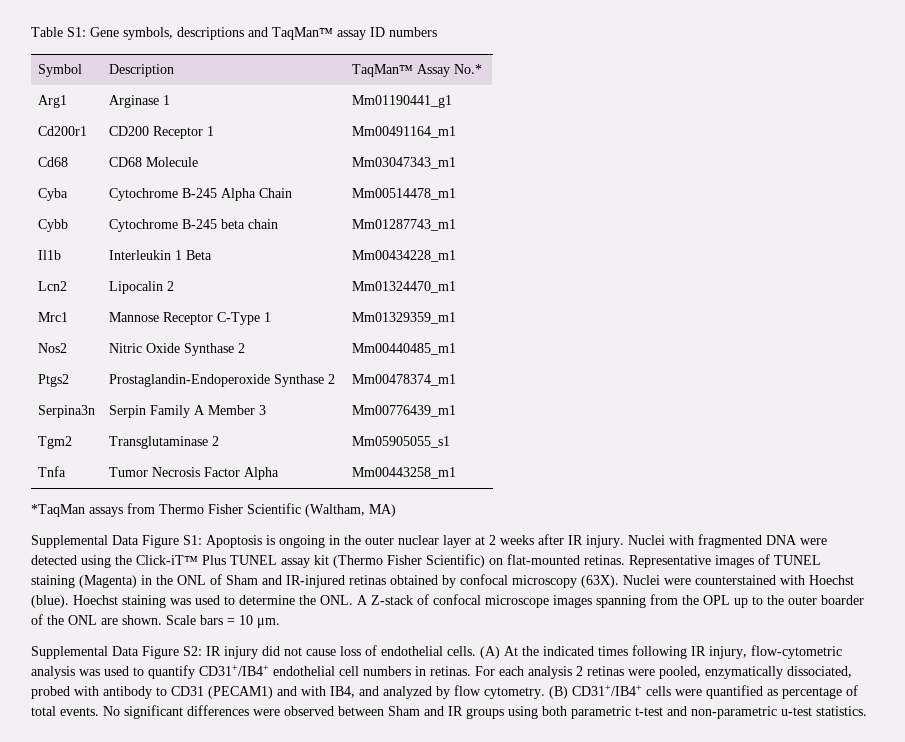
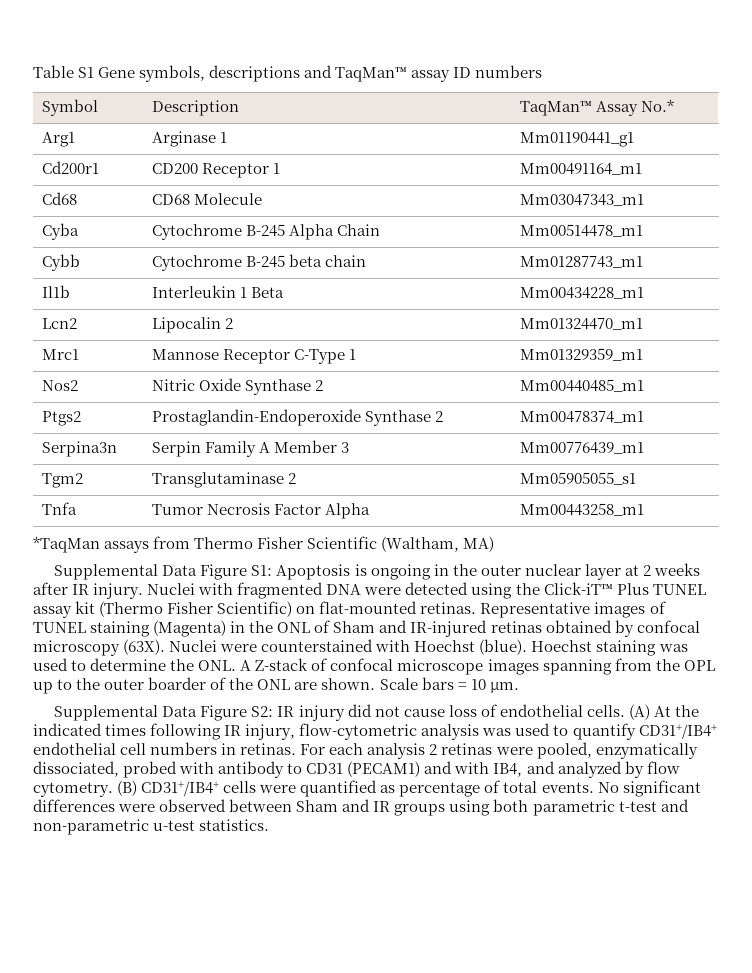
- Table S1: Gene symbols, descriptions and TaqMan™ assay ID numbers
+ Table S1 Gene symbols, descriptions and TaqMan™ assay ID numbers

